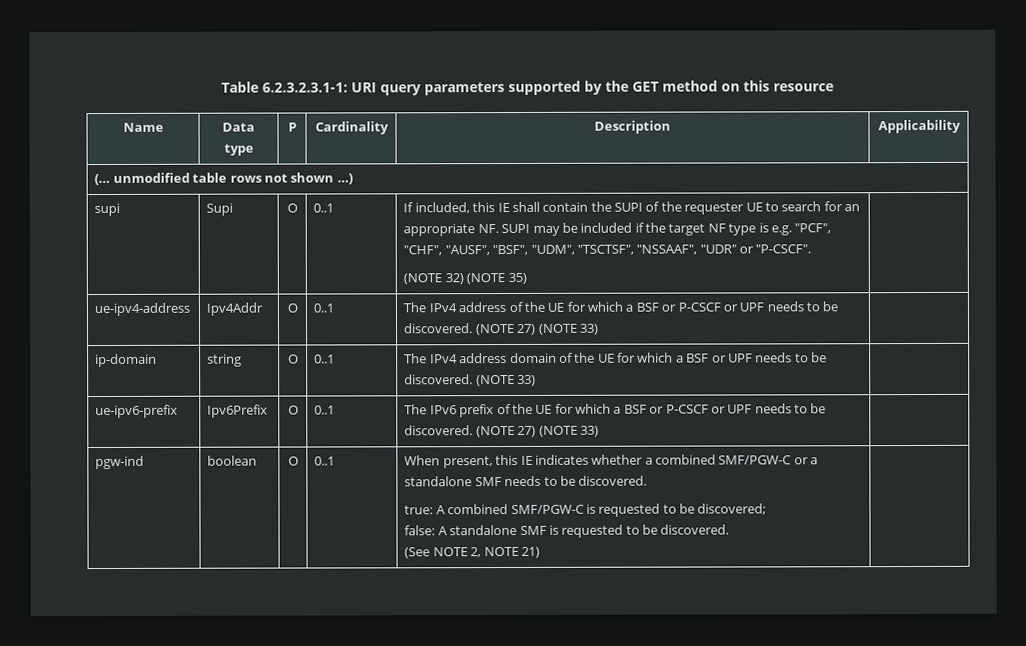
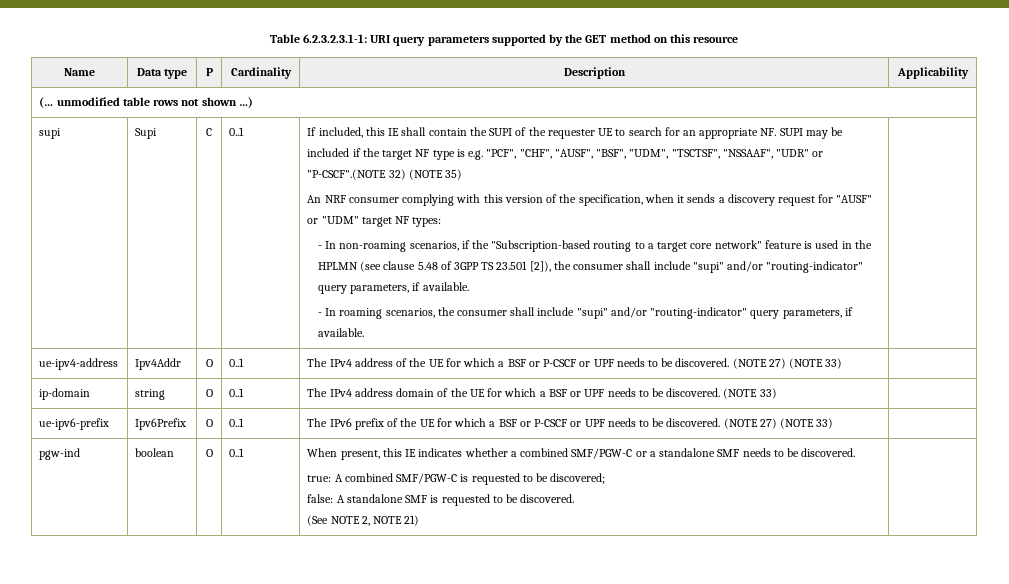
- Supi | O
+ Supi | C
- If included, this IE shall contain the SUPI of the requester UE to search for an appropriate NF. SUPI may be included if the target NF type is e.g. "PCF", "CHF", "AUSF", "BSF", "UDM", "TSCTSF", "NSSAAF", "UDR" or "P-CSCF".
- (NOTE 32) (NOTE 35)
+ If included, this IE shall contain the SUPI of the requester UE to search for an appropriate NF. SUPI may be included if the target NF type is e.g. "PCF", "CHF", "AUSF", "BSF", "UDM", "TSCTSF", "NSSAAF", "UDR" or "P-CSCF".(NOTE 32) (NOTE 35)
+ An NRF consumer complying with this version of the specification, when it sends a discovery request for "AUSF" or "UDM" target NF types:
+ - In non-roaming scenarios, if the "Subscription-based routing to a target core network" feature is used in the HPLMN (see clause 5.48 of 3GPP TS 23.501 [2]), the consumer shall include "supi" and/or "routing-indicator" query parameters, if available.
+ - In roaming scenarios, the consumer shall include "supi" and/or "routing-indicator" query parameters, if available.

